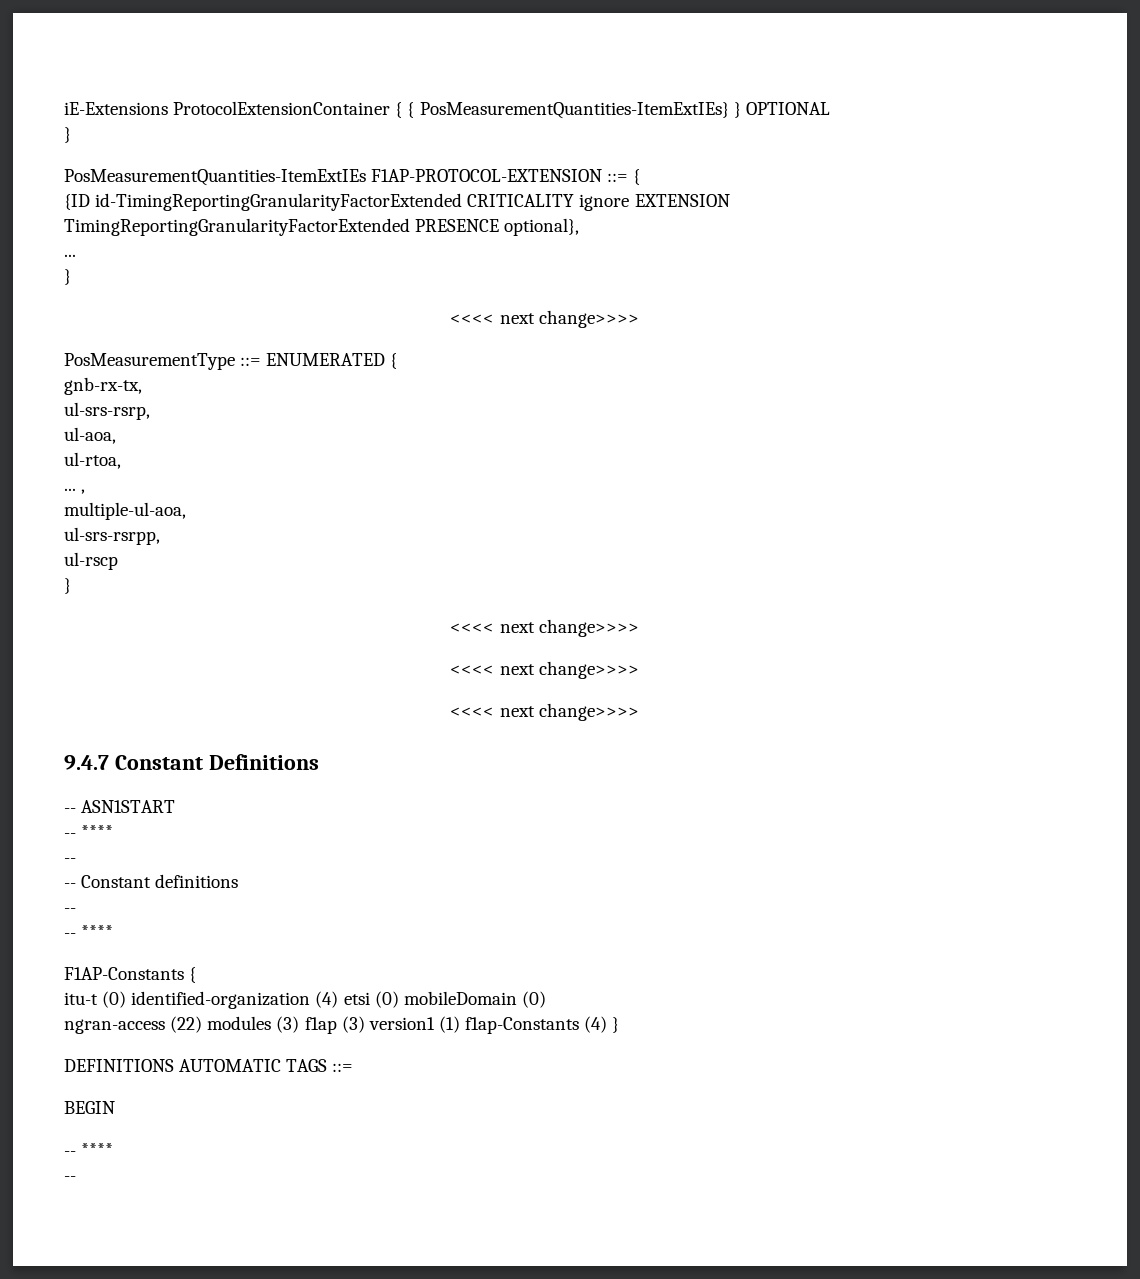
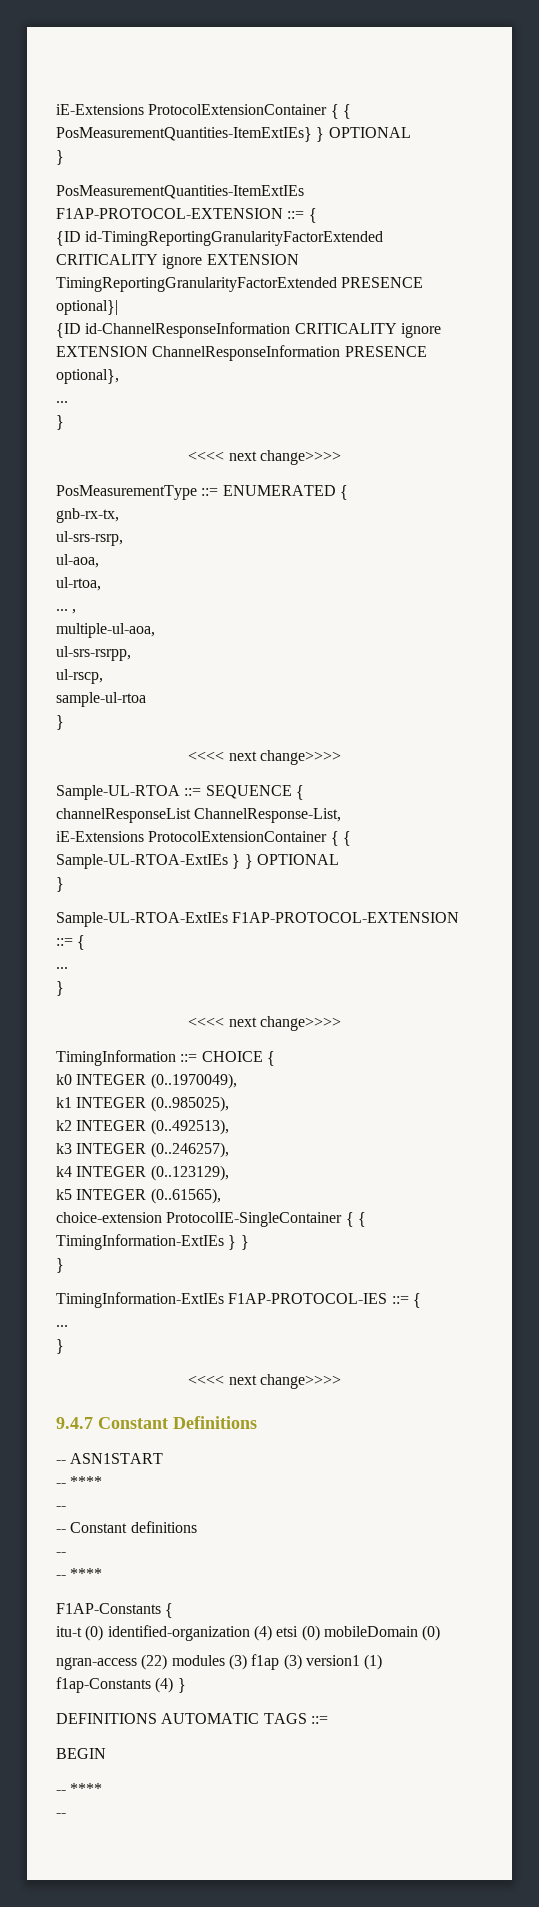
- {ID id-TimingReportingGranularityFactorExtended CRITICALITY ignore EXTENSION TimingReportingGranularityFactorExtended PRESENCE optional},
+ {ID id-TimingReportingGranularityFactorExtended CRITICALITY ignore EXTENSION TimingReportingGranularityFactorExtended PRESENCE optional}|
+ {ID id-ChannelResponseInformation CRITICALITY ignore EXTENSION ChannelResponseInformation PRESENCE optional},
- ul-rscp
+ ul-rscp,
+ sample-ul-rtoa
  }
  <<<< next change>>>>
+ Sample-UL-RTOA ::= SEQUENCE {
+ channelResponseList ChannelResponse-List,
+ iE-Extensions ProtocolExtensionContainer { { Sample-UL-RTOA-ExtIEs } } OPTIONAL
+ }
+ Sample-UL-RTOA-ExtIEs F1AP-PROTOCOL-EXTENSION ::= {
+ ...
+ }
  <<<< next change>>>>
+ TimingInformation ::= CHOICE {
+ k0 INTEGER (0..1970049),
+ k1 INTEGER (0..985025),
+ k2 INTEGER (0..492513),
+ k3 INTEGER (0..246257),
+ k4 INTEGER (0..123129),
+ k5 INTEGER (0..61565),
+ choice-extension ProtocolIE-SingleContainer { { TimingInformation-ExtIEs } }
+ }
+ TimingInformation-ExtIEs F1AP-PROTOCOL-IES ::= {
+ ...
+ }

